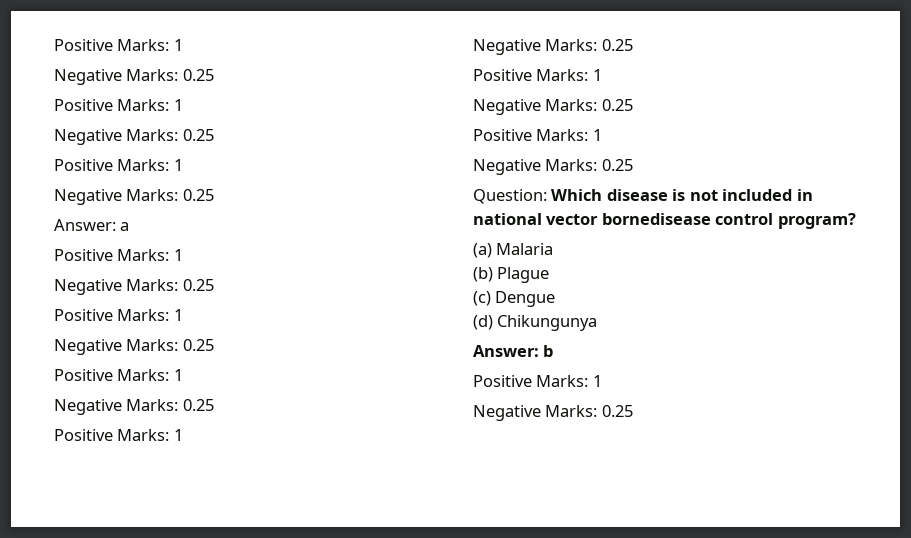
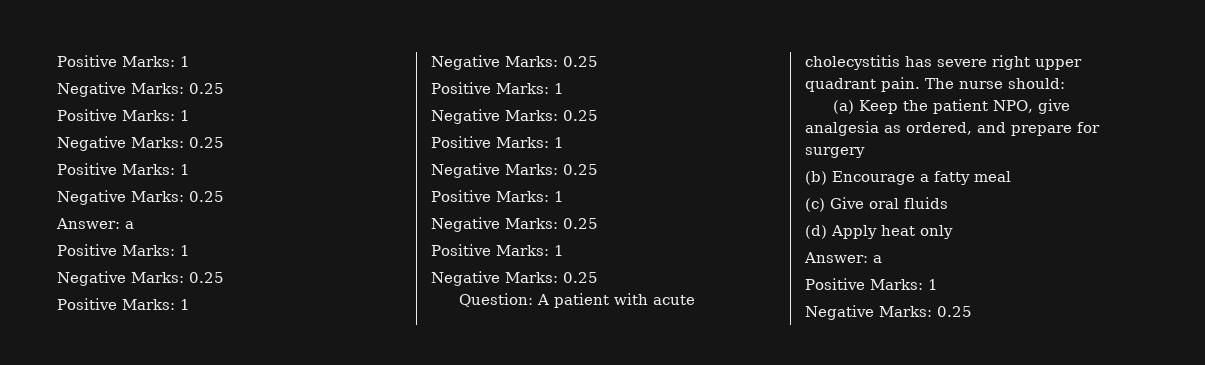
- Question: Which disease is not included in national vector bornedisease control program?
- (a) Malaria
- (b) Plague
- (c) Dengue
- (d) Chikungunya
- Answer: b
+ Question: A patient with acute cholecystitis has severe right upper quadrant pain. The nurse should:
+ (a) Keep the patient NPO, give analgesia as ordered, and prepare for surgery
+ (b) Encourage a fatty meal
+ (c) Give oral fluids
+ (d) Apply heat only
+ Answer: a

